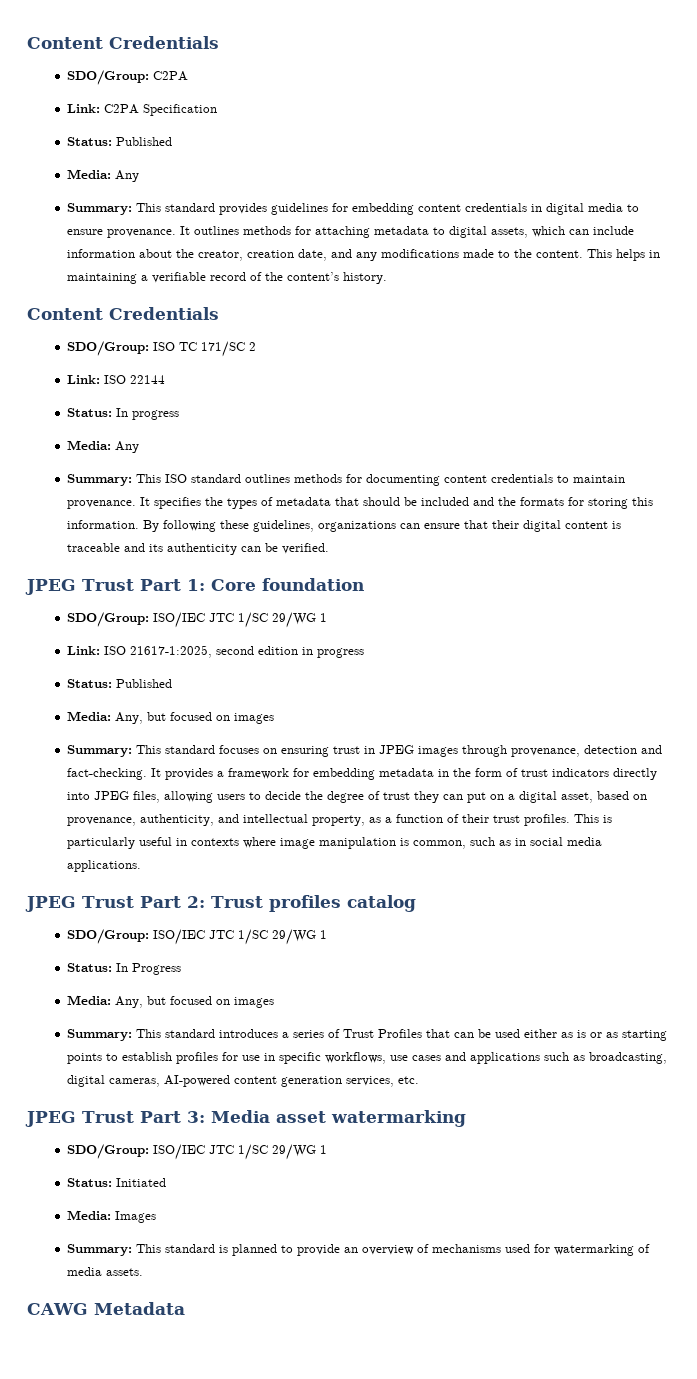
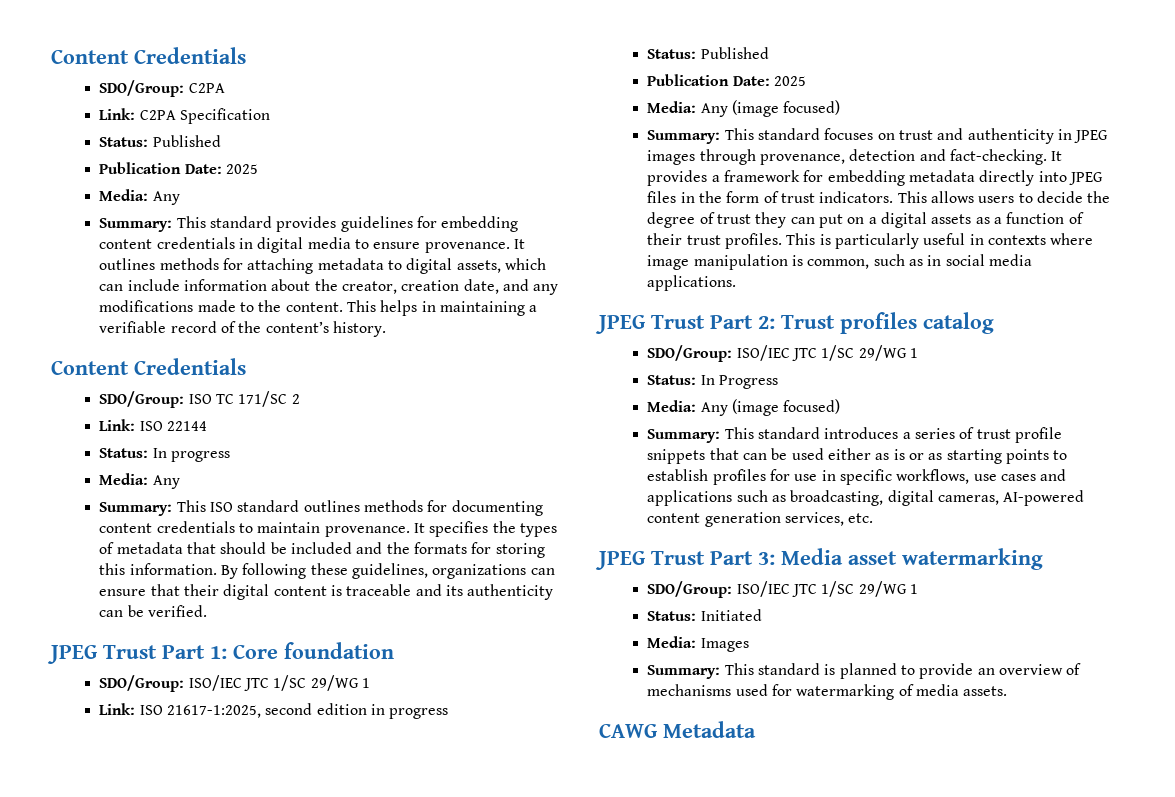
  Link: C2PA Specification
  Status: Published
+ Publication Date: 2025
  Link: ISO 21617-1:2025, second edition in progress
  Status: Published
- Media: Any, but focused on images
+ Publication Date: 2025
+ Media: Any (image focused)
- Summary: This standard focuses on ensuring trust in JPEG images through provenance, detection and fact-checking.
+ Summary: This standard focuses on trust and authenticity in JPEG images through provenance, detection and fact-checking.
- It provides a framework for embedding metadata in the form of trust indicators directly into JPEG files, allowing users to decide the degree of trust they can put on a digital asset, based on provenance, authenticity, and intellectual property, as a function of their trust profiles.
+ It provides a framework for embedding metadata directly into JPEG files in the form of trust indicators. This allows users to decide the degree of trust they can put on a digital assets as a function of their trust profiles.
  Status: In Progress
- Media: Any, but focused on images
+ Media: Any (image focused)
- Summary: This standard introduces a series of Trust Profiles that can be used either as is or as starting points to establish profiles for use in specific workflows, use cases and applications such as broadcasting, digital cameras, AI-powered content generation services, etc.
+ Summary: This standard introduces a series of trust profile snippets that can be used either as is or as starting points to establish profiles for use in specific workflows, use cases and applications such as broadcasting, digital cameras, AI-powered content generation services, etc.

